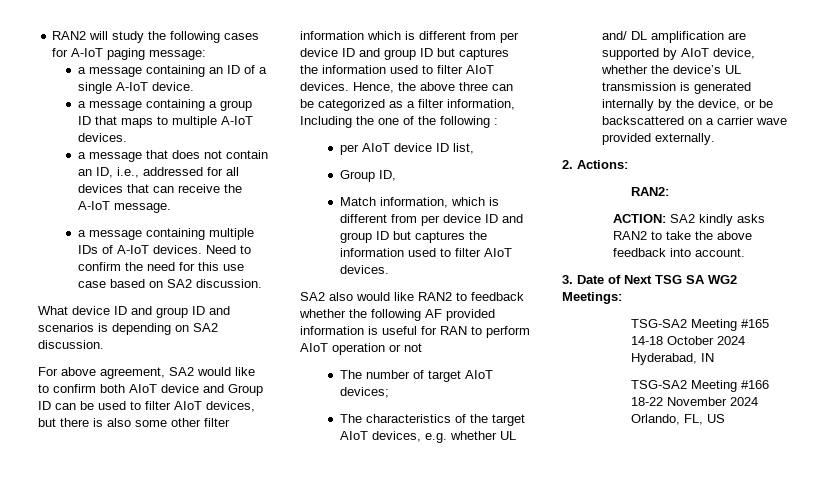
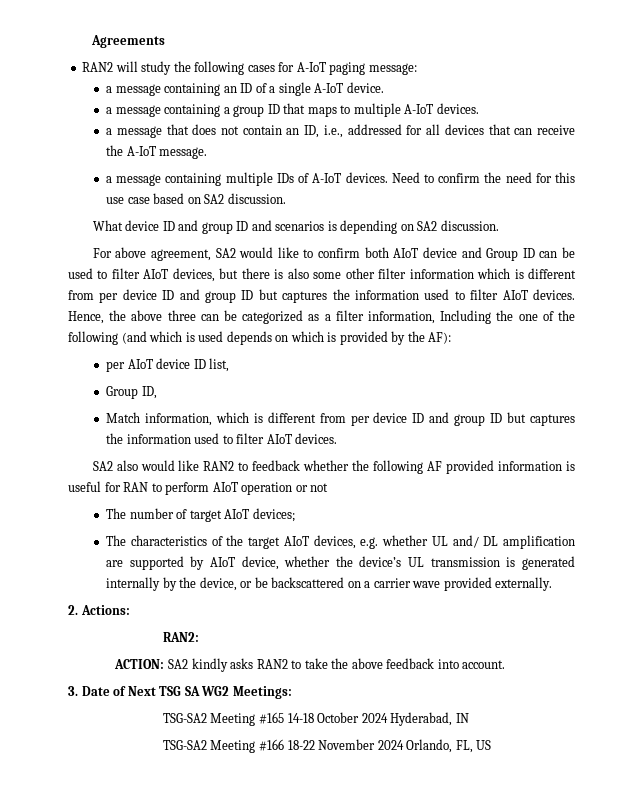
+ Agreements
- Hence, the above three can be categorized as a filter information, Including the one of the following :
+ Hence, the above three can be categorized as a filter information, Including the one of the following (and which is used depends on which is provided by the AF):

